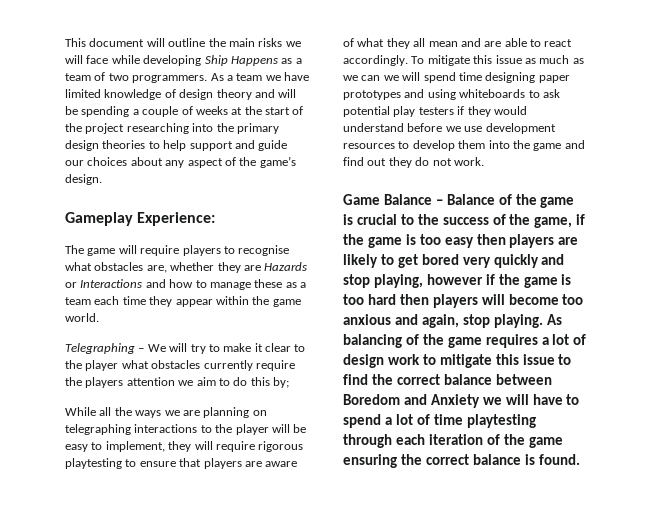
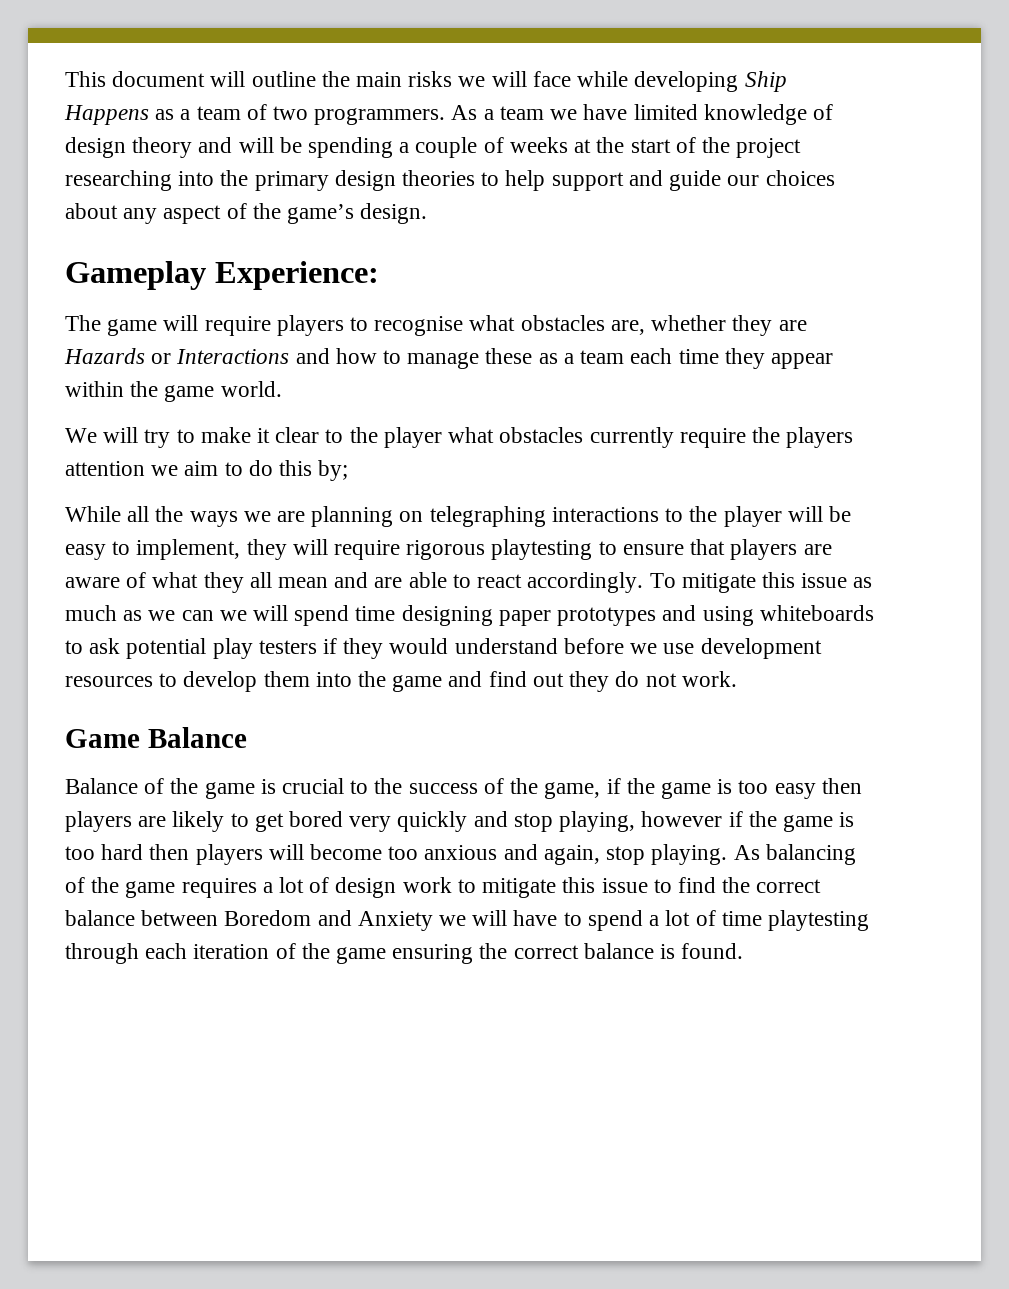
- Telegraphing – We will try to make it clear to the player what obstacles currently require the players attention we aim to do this by;
+ We will try to make it clear to the player what obstacles currently require the players attention we aim to do this by;
- Game Balance – Balance of the game is crucial to the success of the game, if the game is too easy then players are likely to get bored very quickly and stop playing, however if the game is too hard then players will become too anxious and again, stop playing.
+ Game Balance
+ Balance of the game is crucial to the success of the game, if the game is too easy then players are likely to get bored very quickly and stop playing, however if the game is too hard then players will become too anxious and again, stop playing.

